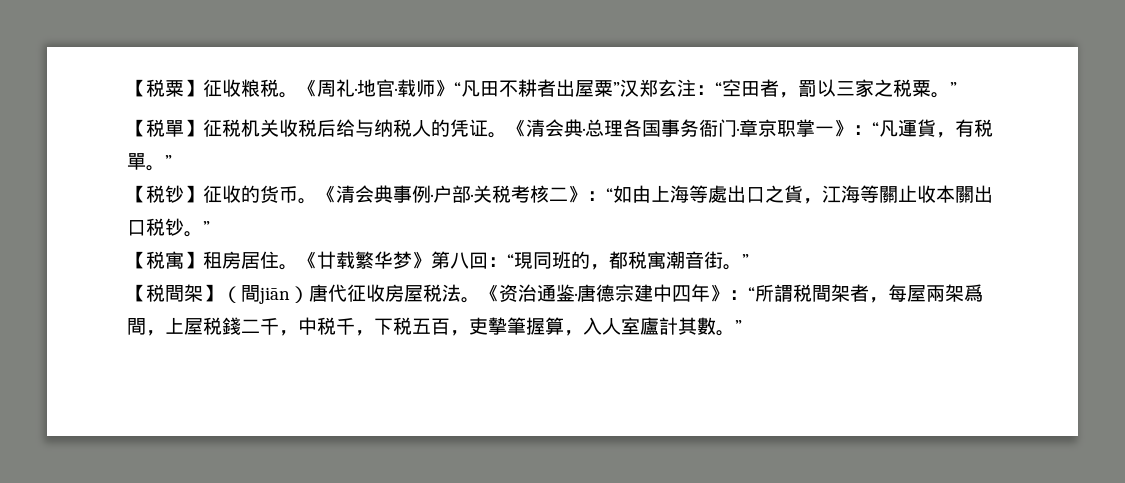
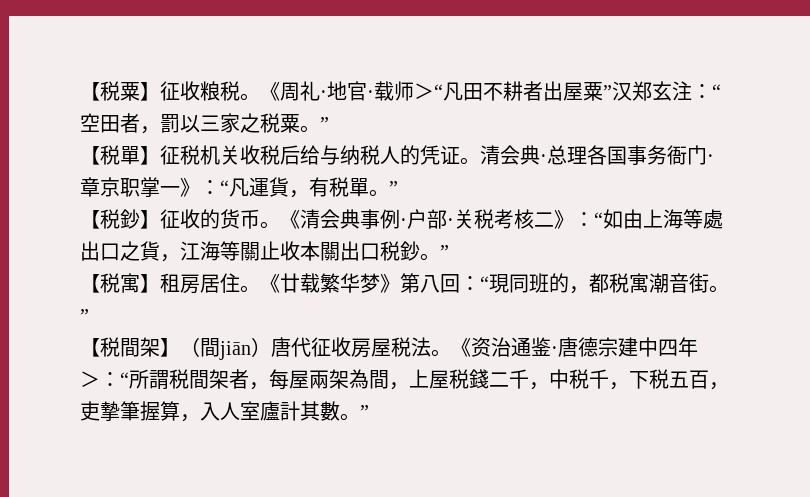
- 《周礼·地官·载师》“凡田不耕者出屋粟”汉郑玄注：“空田者，罰以三家之税粟。”
+ 《周礼·地官·载师＞“凡田不耕者出屋粟”汉郑玄注：“空田者，罰以三家之税粟。”
- 《清会典·总理各国事务衙门·章京职掌一》：“凡運貨，有税單。”
+ 清会典·总理各国事务衙门·章京职掌一》：“凡運貨，有税單。”
- 【税钞】征收的货币。
+ 【税鈔】征收的货币。
- 《清会典事例·户部·关税考核二》：“如由上海等處出口之貨，江海等關止收本關出口税钞。”
+ 《清会典事例·户部·关税考核二》：“如由上海等處出口之貨，江海等關止收本關出口税鈔。”
- 《资治通鉴·唐德宗建中四年》：“所謂税間架者，每屋兩架爲間，上屋税錢二千，中税千，下税五百，吏摯筆握算，入人室廬計其數。”
+ 《资治通鉴·唐德宗建中四年＞：“所謂税間架者，每屋兩架為間，上屋税錢二千，中税千，下税五百，吏摯筆握算，入人室廬計其數。”

